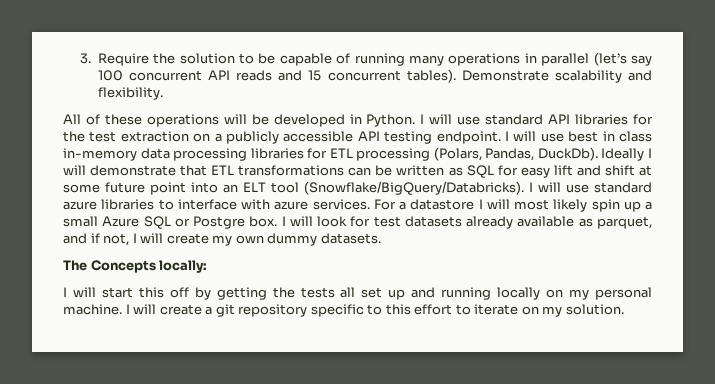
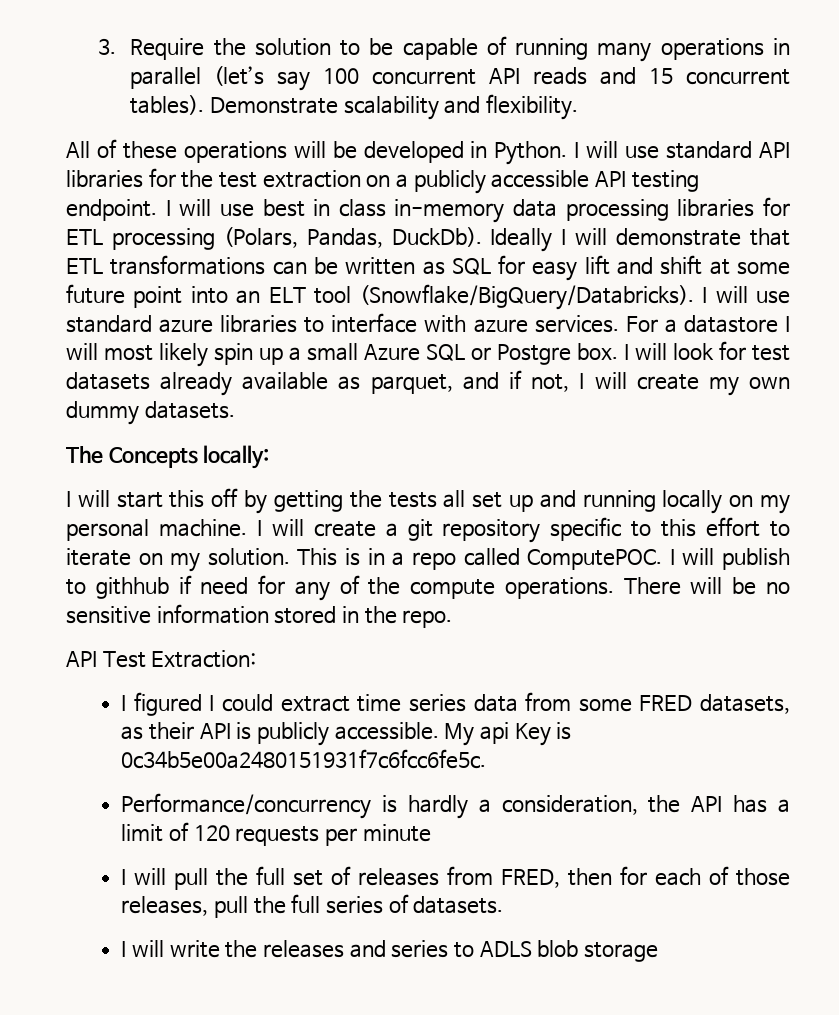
+ This is in a repo called ComputePOC. I will publish to githhub if need for any of the compute operations. There will be no sensitive information stored in the repo.
+ API Test Extraction:
+ I figured I could extract time series data from some FRED datasets, as their API is publicly accessible. My api Key is 0c34b5e00a2480151931f7c6fcc6fe5c.
+ Performance/concurrency is hardly a consideration, the API has a limit of 120 requests per minute
+ I will pull the full set of releases from FRED, then for each of those releases, pull the full series of datasets.
+ I will write the releases and series to ADLS blob storage

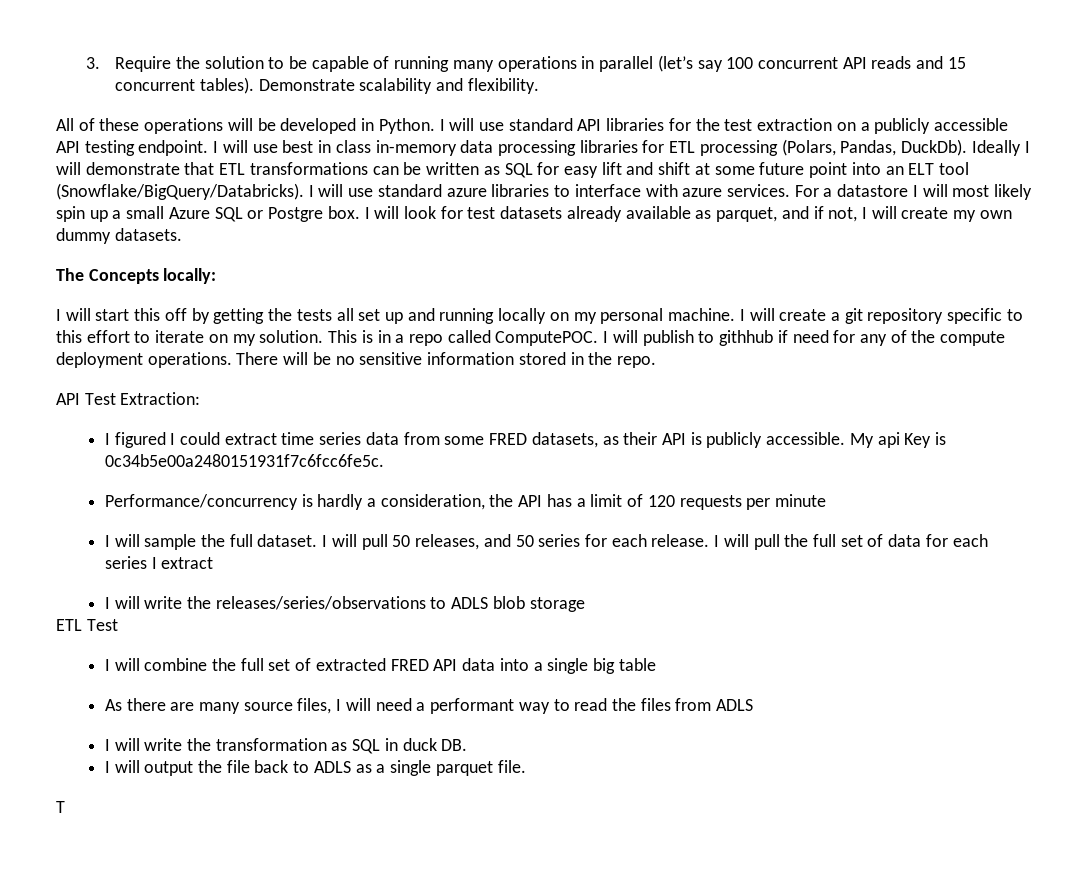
- I will publish to githhub if need for any of the compute operations.
+ I will publish to githhub if need for any of the compute deployment operations.
- I will pull the full set of releases from FRED, then for each of those releases, pull the full series of datasets.
- I will write the releases and series to ADLS blob storage
+ I will sample the full dataset. I will pull 50 releases, and 50 series for each release. I will pull the full set of data for each series I extract
+ I will write the releases/series/observations to ADLS blob storage
+ ETL Test
+ I will combine the full set of extracted FRED API data into a single big table
+ As there are many source files, I will need a performant way to read the files from ADLS
+ I will write the transformation as SQL in duck DB.
+ I will output the file back to ADLS as a single parquet file.
+ T

